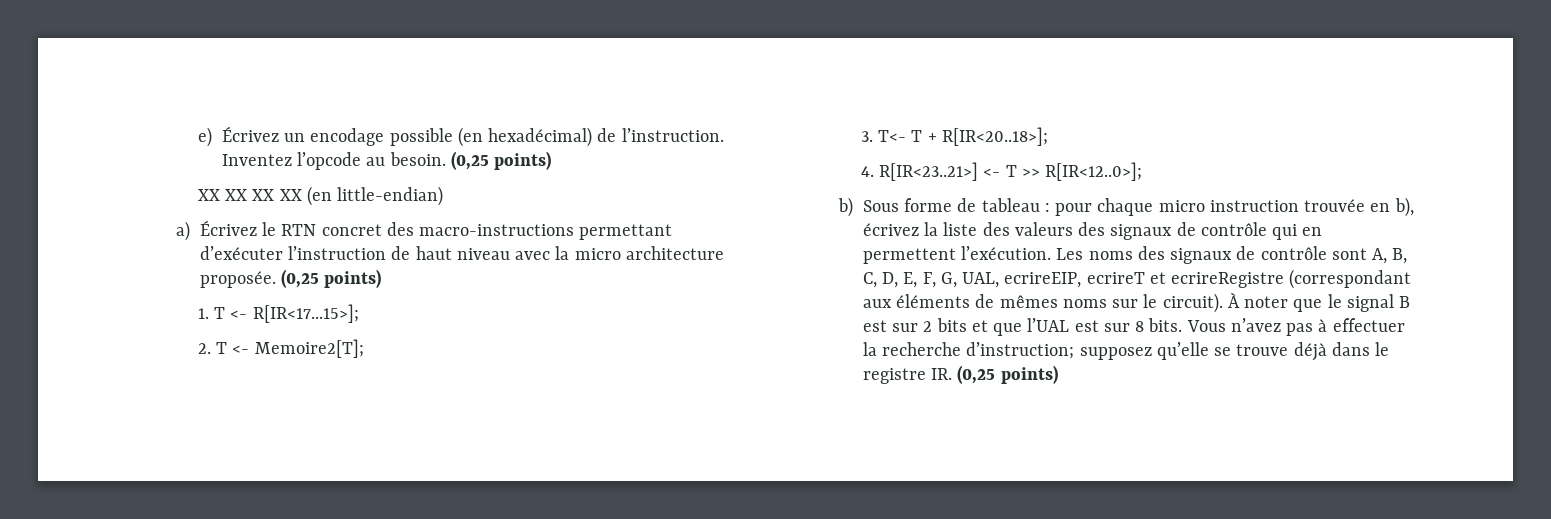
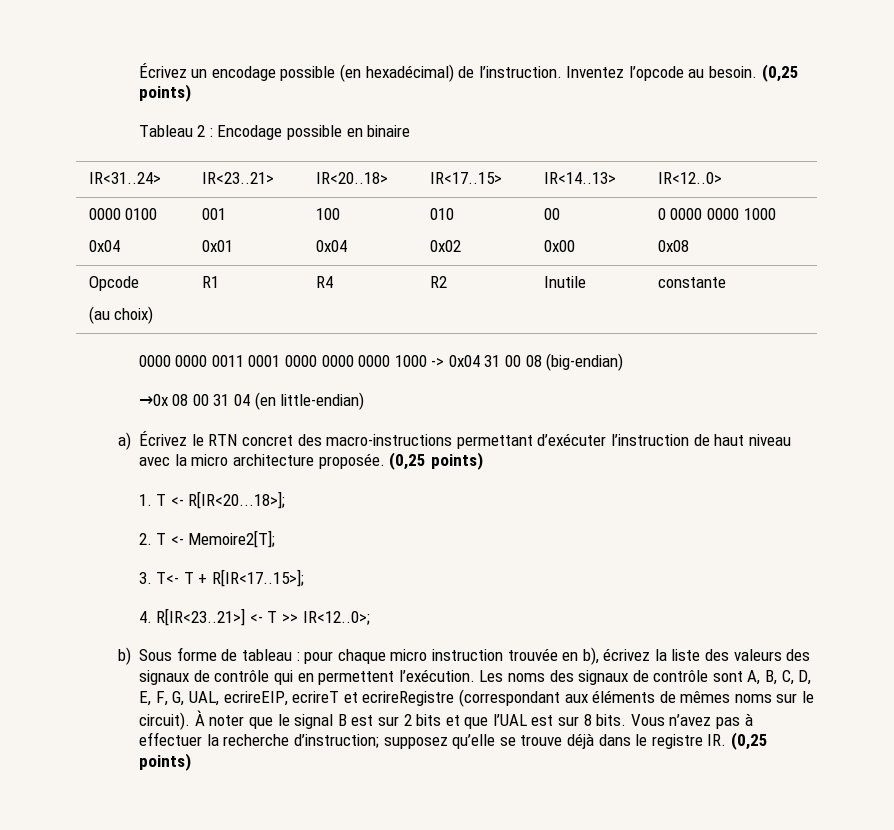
- e) Écrivez un encodage possible (en hexadécimal) de l’instruction.
+ Écrivez un encodage possible (en hexadécimal) de l’instruction.
- XX XX XX XX (en little-endian)
+ Tableau 2 : Encodage possible en binaire
+ IR<31..24> | IR<23..21> | IR<20..18> | IR<17..15> | IR<14..13> | IR<12..0>
+ 0000 0100
+ 0x04 | 001
+ 0x01 | 100
+ 0x04 | 010
+ 0x02 | 00
+ 0x00 | 0 0000 0000 1000
+ 0x08
+ Opcode
+ (au choix) | R1 | R4 | R2 | Inutile | constante
+ 0000 0000 0011 0001 0000 0000 0000 1000 -> 0x04 31 00 08 (big-endian)
+ →0x 08 00 31 04 (en little-endian)
- 1. T <- R[IR<17...15>];
+ 1. T <- R[IR<20...18>];
- 3. T<- T + R[IR<20..18>];
+ 3. T<- T + R[IR<17..15>];
- 4. R[IR<23..21>] <- T >> R[IR<12..0>];
+ 4. R[IR<23..21>] <- T >> IR<12..0>;

